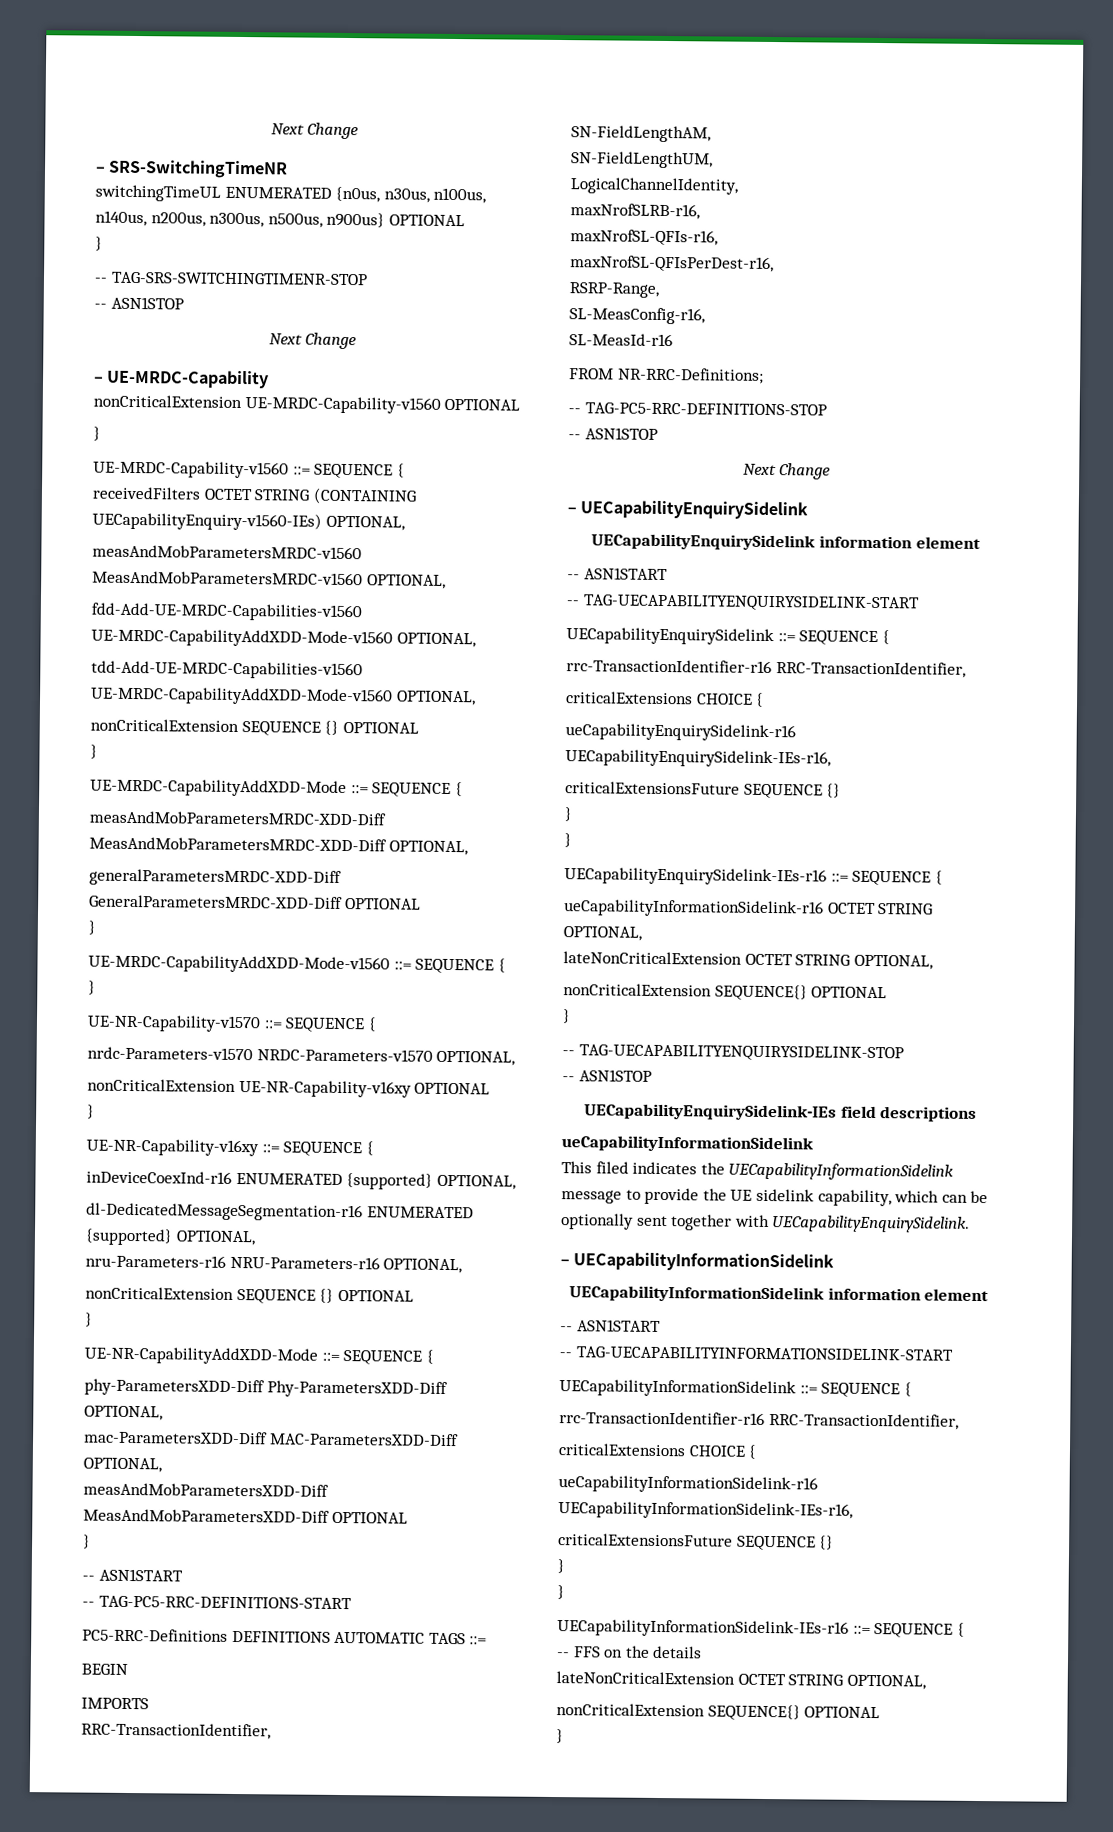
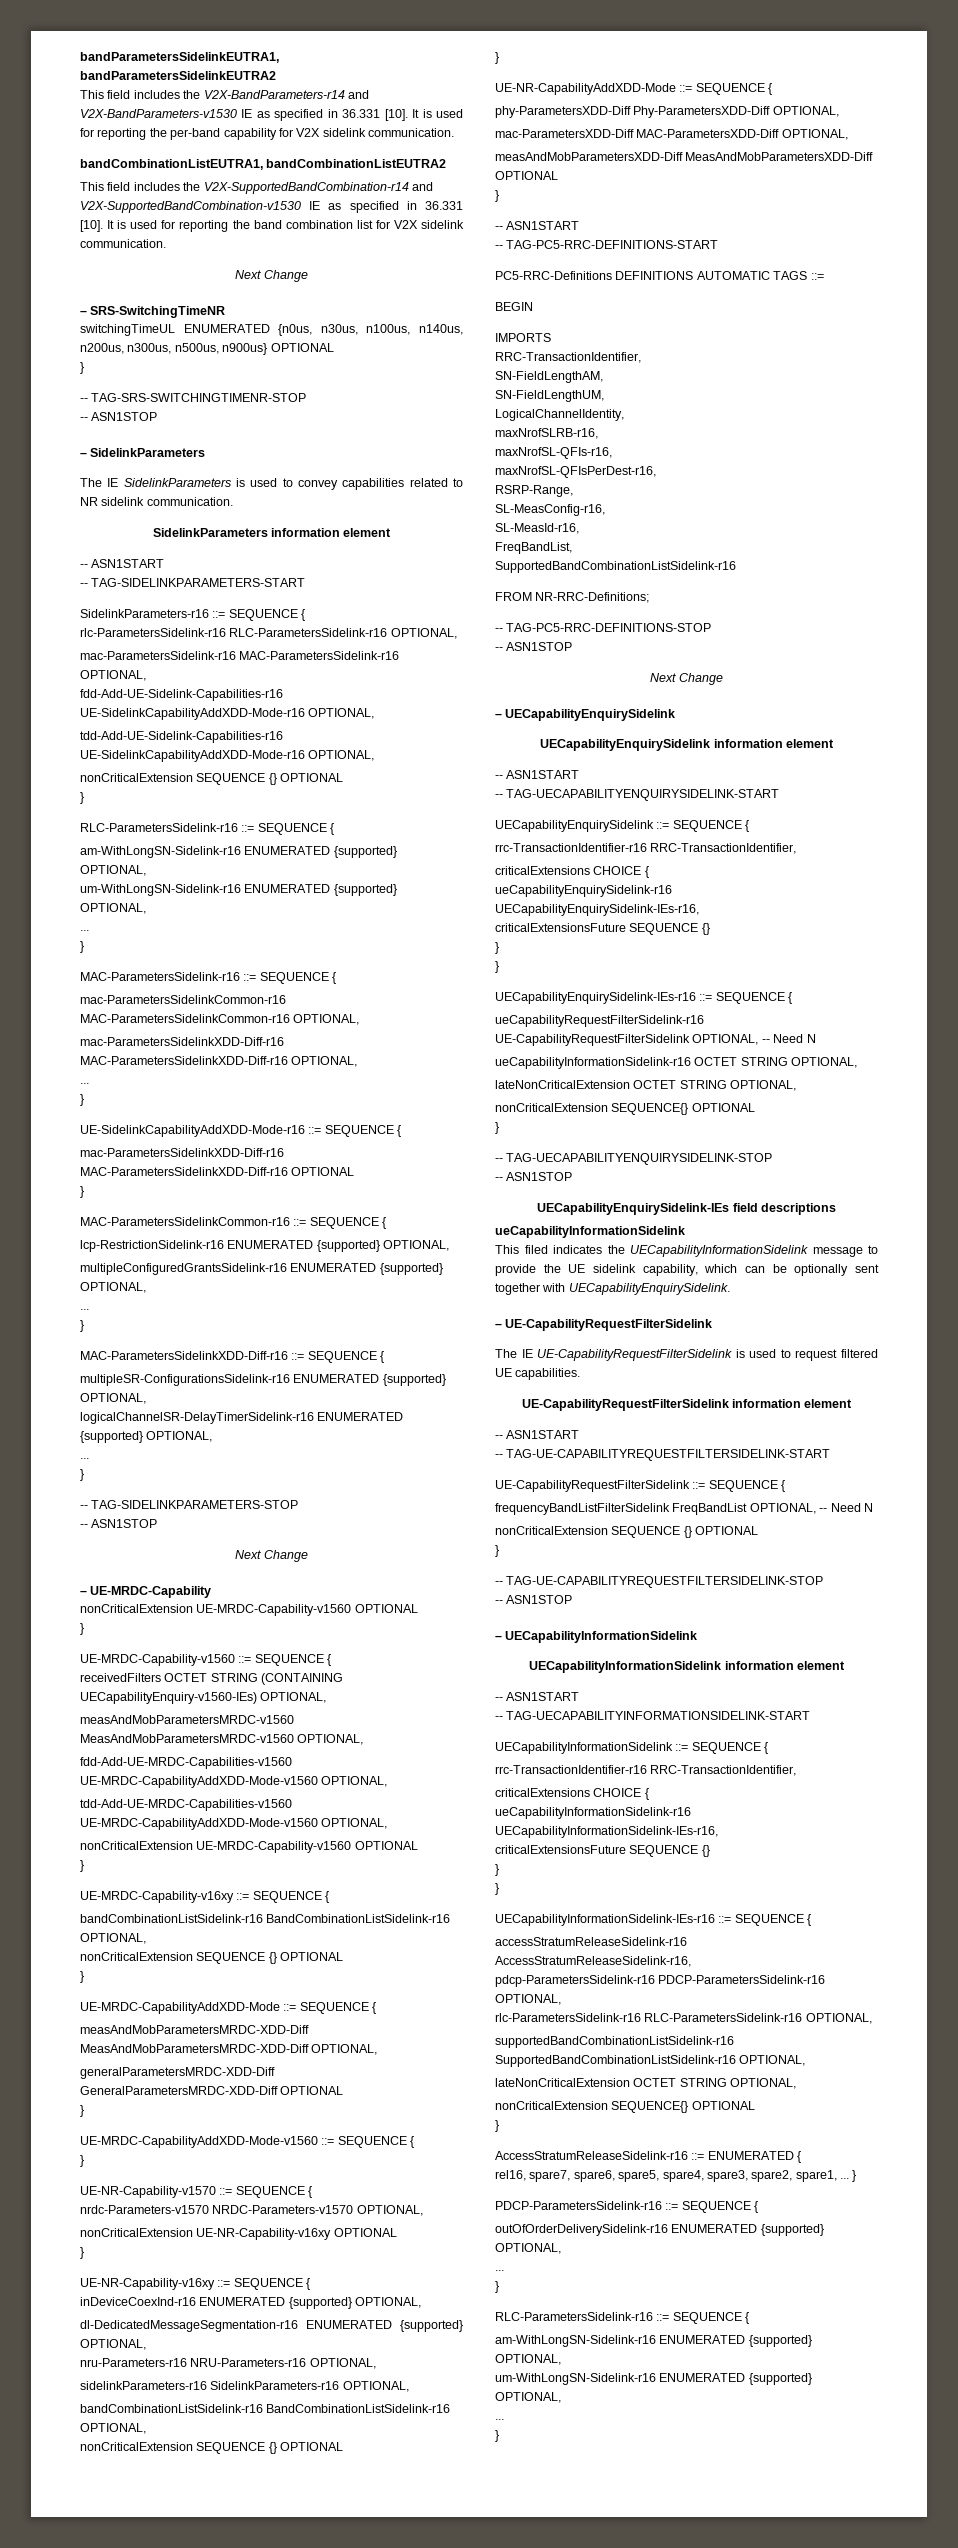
+ bandParametersSidelinkEUTRA1, bandParametersSidelinkEUTRA2
+ This field includes the V2X-BandParameters-r14 and V2X-BandParameters-v1530 IE as specified in 36.331 [10]. It is used for reporting the per-band capability for V2X sidelink communication.
+ bandCombinationListEUTRA1, bandCombinationListEUTRA2
+ This field includes the V2X-SupportedBandCombination-r14 and V2X-SupportedBandCombination-v1530 IE as specified in 36.331 [10]. It is used for reporting the band combination list for V2X sidelink communication.
+ – SidelinkParameters
+ The IE SidelinkParameters is used to convey capabilities related to NR sidelink communication.
+ SidelinkParameters information element
+ -- ASN1START
+ -- TAG-SIDELINKPARAMETERS-START
+ SidelinkParameters-r16 ::= SEQUENCE {
+ rlc-ParametersSidelink-r16 RLC-ParametersSidelink-r16 OPTIONAL,
+ mac-ParametersSidelink-r16 MAC-ParametersSidelink-r16 OPTIONAL,
+ fdd-Add-UE-Sidelink-Capabilities-r16 UE-SidelinkCapabilityAddXDD-Mode-r16 OPTIONAL,
+ tdd-Add-UE-Sidelink-Capabilities-r16 UE-SidelinkCapabilityAddXDD-Mode-r16 OPTIONAL,
+ nonCriticalExtension SEQUENCE {} OPTIONAL
+ }
+ RLC-ParametersSidelink-r16 ::= SEQUENCE {
+ am-WithLongSN-Sidelink-r16 ENUMERATED {supported} OPTIONAL,
+ um-WithLongSN-Sidelink-r16 ENUMERATED {supported} OPTIONAL,
+ ...
+ }
+ MAC-ParametersSidelink-r16 ::= SEQUENCE {
+ mac-ParametersSidelinkCommon-r16 MAC-ParametersSidelinkCommon-r16 OPTIONAL,
+ mac-ParametersSidelinkXDD-Diff-r16 MAC-ParametersSidelinkXDD-Diff-r16 OPTIONAL,
+ ...
+ }
+ UE-SidelinkCapabilityAddXDD-Mode-r16 ::= SEQUENCE {
+ mac-ParametersSidelinkXDD-Diff-r16 MAC-ParametersSidelinkXDD-Diff-r16 OPTIONAL
+ }
+ MAC-ParametersSidelinkCommon-r16 ::= SEQUENCE {
+ lcp-RestrictionSidelink-r16 ENUMERATED {supported} OPTIONAL,
+ multipleConfiguredGrantsSidelink-r16 ENUMERATED {supported} OPTIONAL,
+ ...
+ }
+ MAC-ParametersSidelinkXDD-Diff-r16 ::= SEQUENCE {
+ multipleSR-ConfigurationsSidelink-r16 ENUMERATED {supported} OPTIONAL,
+ logicalChannelSR-DelayTimerSidelink-r16 ENUMERATED {supported} OPTIONAL,
+ ...
+ }
+ -- TAG-SIDELINKPARAMETERS-STOP
+ -- ASN1STOP
  tdd-Add-UE-MRDC-Capabilities-v1560 UE-MRDC-CapabilityAddXDD-Mode-v1560 OPTIONAL,
+ nonCriticalExtension UE-MRDC-Capability-v1560 OPTIONAL
+ }
+ UE-MRDC-Capability-v16xy ::= SEQUENCE {
+ bandCombinationListSidelink-r16 BandCombinationListSidelink-r16 OPTIONAL,
+ sidelinkParameters-r16 SidelinkParameters-r16 OPTIONAL,
+ bandCombinationListSidelink-r16 BandCombinationListSidelink-r16 OPTIONAL,
- SL-MeasId-r16
+ SL-MeasId-r16,
+ FreqBandList,
+ SupportedBandCombinationListSidelink-r16
+ ueCapabilityRequestFilterSidelink-r16 UE-CapabilityRequestFilterSidelink OPTIONAL, -- Need N
+ – UE-CapabilityRequestFilterSidelink
+ The IE UE-CapabilityRequestFilterSidelink is used to request filtered UE capabilities.
+ UE-CapabilityRequestFilterSidelink information element
+ -- ASN1START
+ -- TAG-UE-CAPABILITYREQUESTFILTERSIDELINK-START
+ UE-CapabilityRequestFilterSidelink ::= SEQUENCE {
+ frequencyBandListFilterSidelink FreqBandList OPTIONAL, -- Need N
+ nonCriticalExtension SEQUENCE {} OPTIONAL
+ }
+ -- TAG-UE-CAPABILITYREQUESTFILTERSIDELINK-STOP
+ -- ASN1STOP
- -- FFS on the details
+ accessStratumReleaseSidelink-r16 AccessStratumReleaseSidelink-r16,
+ pdcp-ParametersSidelink-r16 PDCP-ParametersSidelink-r16 OPTIONAL,
+ rlc-ParametersSidelink-r16 RLC-ParametersSidelink-r16 OPTIONAL,
+ supportedBandCombinationListSidelink-r16 SupportedBandCombinationListSidelink-r16 OPTIONAL,
  lateNonCriticalExtension OCTET STRING OPTIONAL,
  nonCriticalExtension SEQUENCE{} OPTIONAL
+ }
+ AccessStratumReleaseSidelink-r16 ::= ENUMERATED {
+ rel16, spare7, spare6, spare5, spare4, spare3, spare2, spare1, ... }
+ PDCP-ParametersSidelink-r16 ::= SEQUENCE {
+ outOfOrderDeliverySidelink-r16 ENUMERATED {supported} OPTIONAL,
+ ...
+ }
+ RLC-ParametersSidelink-r16 ::= SEQUENCE {
+ am-WithLongSN-Sidelink-r16 ENUMERATED {supported} OPTIONAL,
+ um-WithLongSN-Sidelink-r16 ENUMERATED {supported} OPTIONAL,
+ ...

